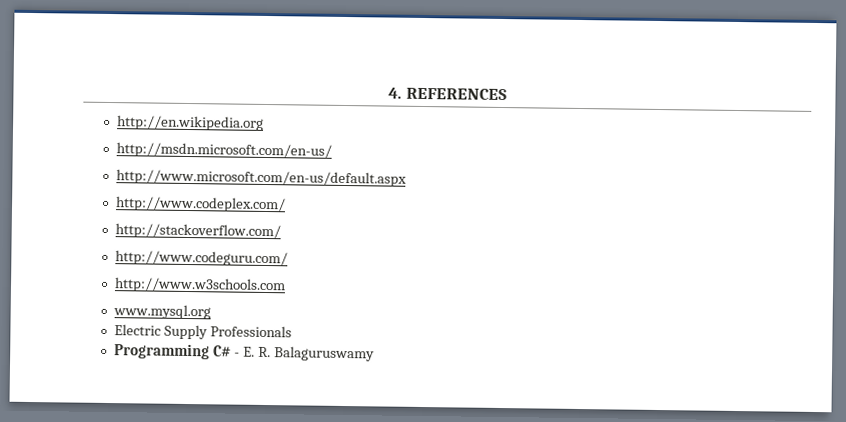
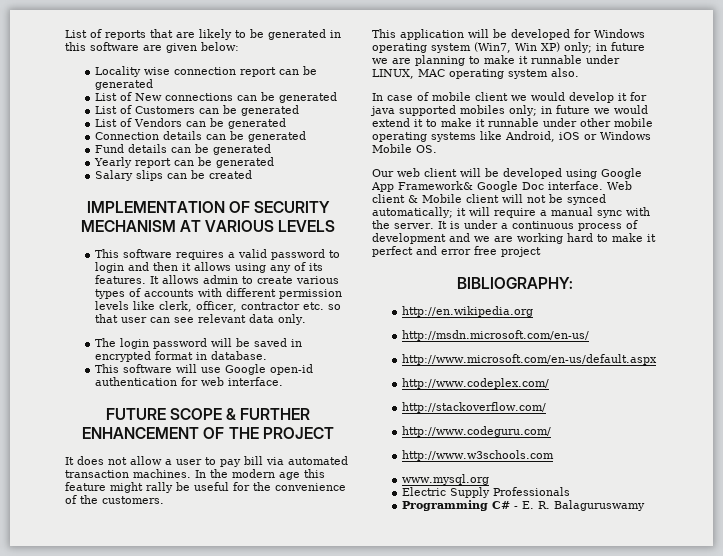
- 4. REFERENCES
+ List of reports that are likely to be generated in this software are given below:
+ Locality wise connection report can be generated
+ List of New connections can be generated
+ List of Customers can be generated
+ List of Vendors can be generated
+ Connection details can be generated
+ Fund details can be generated
+ Yearly report can be generated
+ Salary slips can be created
+ IMPLEMENTATION OF SECURITY MECHANISM AT VARIOUS LEVELS
+ This software requires a valid password to login and then it allows using any of its features. It allows admin to create various types of accounts with different permission levels like clerk, officer, contractor etc. so that user can see relevant data only.
+ The login password will be saved in encrypted format in database.
+ This software will use Google open-id authentication for web interface.
+ FUTURE SCOPE & FURTHER ENHANCEMENT OF THE PROJECT
+ It does not allow a user to pay bill via automated transaction machines. In the modern age this feature might rally be useful for the convenience of the customers.
+ This application will be developed for Windows operating system (Win7, Win XP) only; in future we are planning to make it runnable under LINUX, MAC operating system also.
+ In case of mobile client we would develop it for java supported mobiles only; in future we would extend it to make it runnable under other mobile operating systems like Android, iOS or Windows Mobile OS.
+ Our web client will be developed using Google App Framework& Google Doc interface. Web client & Mobile client will not be synced automatically; it will require a manual sync with the server. It is under a continuous process of development and we are working hard to make it perfect and error free project
+ BIBLIOGRAPHY:

